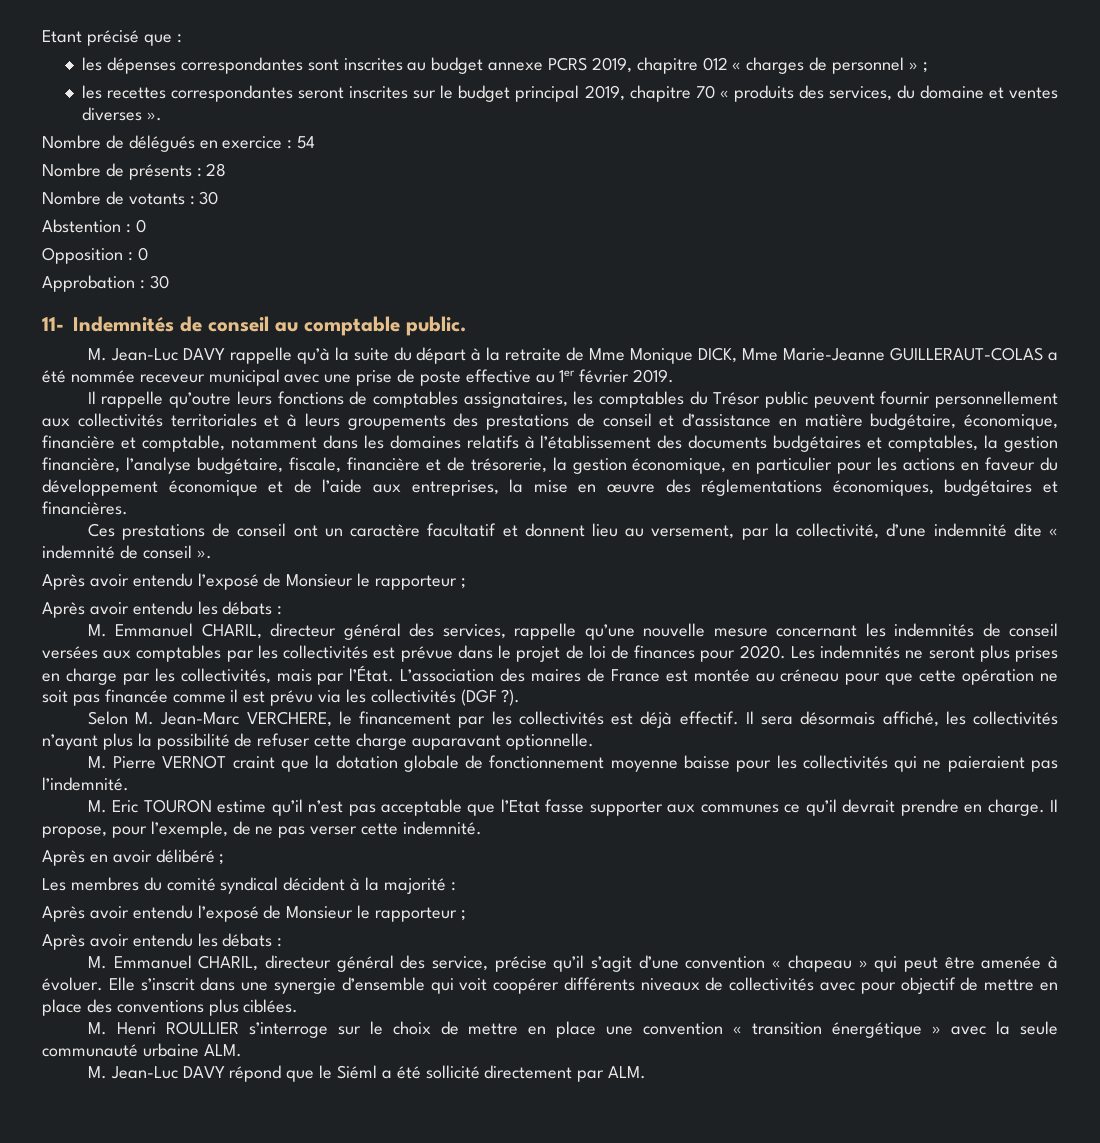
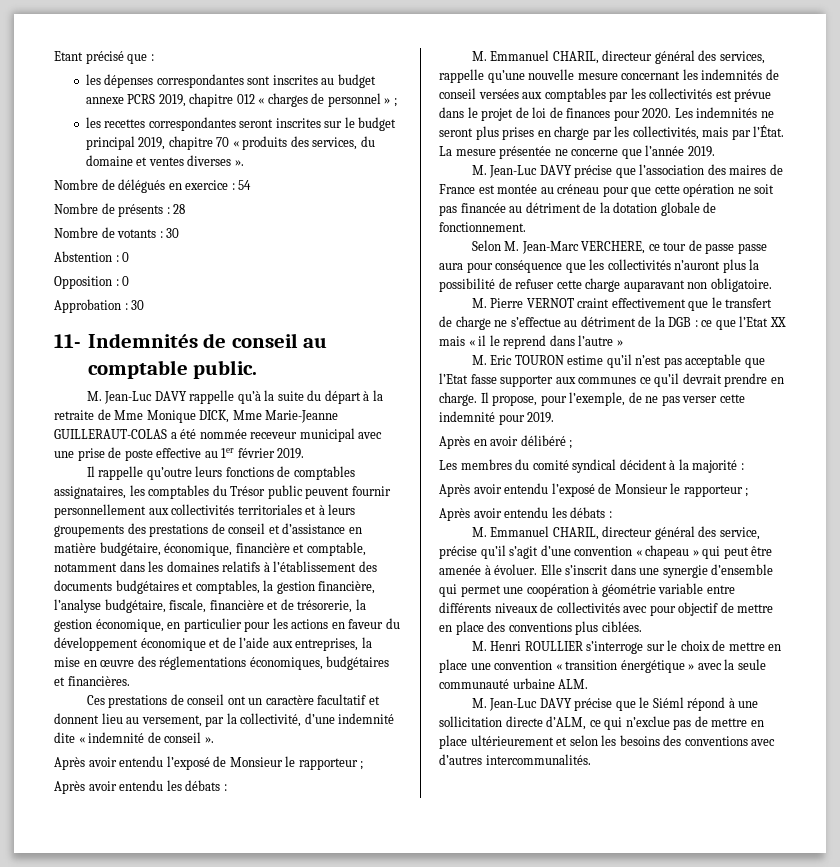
- L’association des maires de France est montée au créneau pour que cette opération ne soit pas financée comme il est prévu via les collectivités (DGF ?).
- Selon M. Jean-Marc VERCHERE, le financement par les collectivités est déjà effectif. Il sera désormais affiché, les collectivités n’ayant plus la possibilité de refuser cette charge auparavant optionnelle.
+ La mesure présentée ne concerne que l’année 2019.
+ M. Jean-Luc DAVY précise que l’association des maires de France est montée au créneau pour que cette opération ne soit pas financée au détriment de la dotation globale de fonctionnement.
+ Selon M. Jean-Marc VERCHERE, ce tour de passe passe aura pour conséquence que les collectivités n’auront plus la possibilité de refuser cette charge auparavant non obligatoire.
- M. Pierre VERNOT craint que la dotation globale de fonctionnement moyenne baisse pour les collectivités qui ne paieraient pas l’indemnité.
+ M. Pierre VERNOT craint effectivement que le transfert de charge ne s’effectue au détriment de la DGB : ce que l’Etat XX mais « il le reprend dans l’autre »
- Il propose, pour l’exemple, de ne pas verser cette indemnité.
+ Il propose, pour l’exemple, de ne pas verser cette indemnité pour 2019.
- Elle s’inscrit dans une synergie d’ensemble qui voit coopérer différents niveaux de collectivités avec pour objectif de mettre en place des conventions plus ciblées.
+ Elle s’inscrit dans une synergie d’ensemble qui permet une coopération à géométrie variable entre différents niveaux de collectivités avec pour objectif de mettre en place des conventions plus ciblées.
- M. Jean-Luc DAVY répond que le Siéml a été sollicité directement par ALM.
+ M. Jean-Luc DAVY précise que le Siéml répond à une sollicitation directe d’ALM, ce qui n’exclue pas de mettre en place ultérieurement et selon les besoins des conventions avec d’autres intercommunalités.

